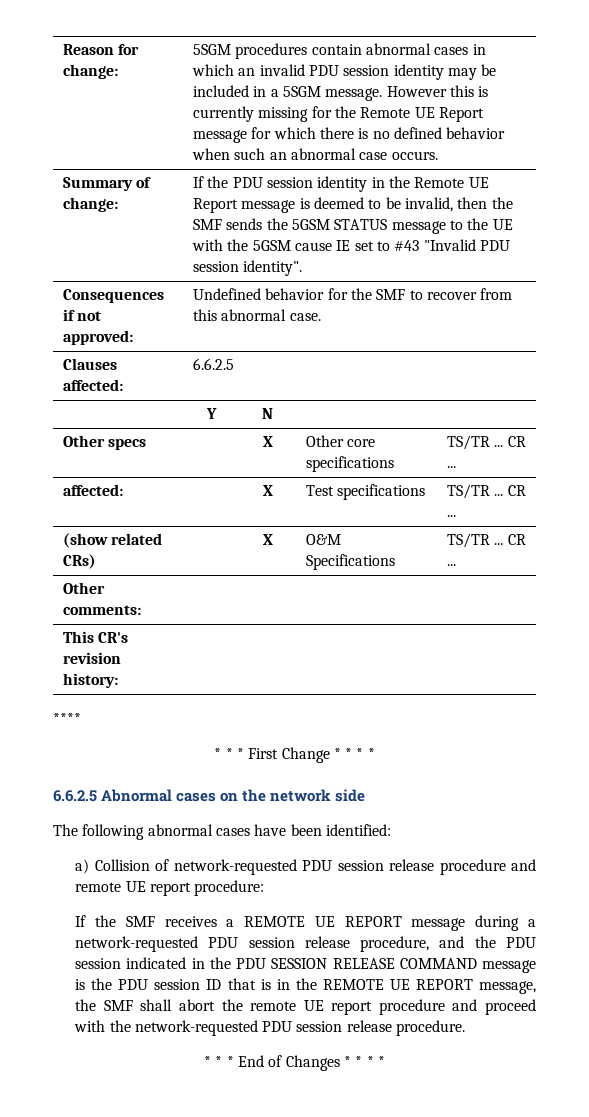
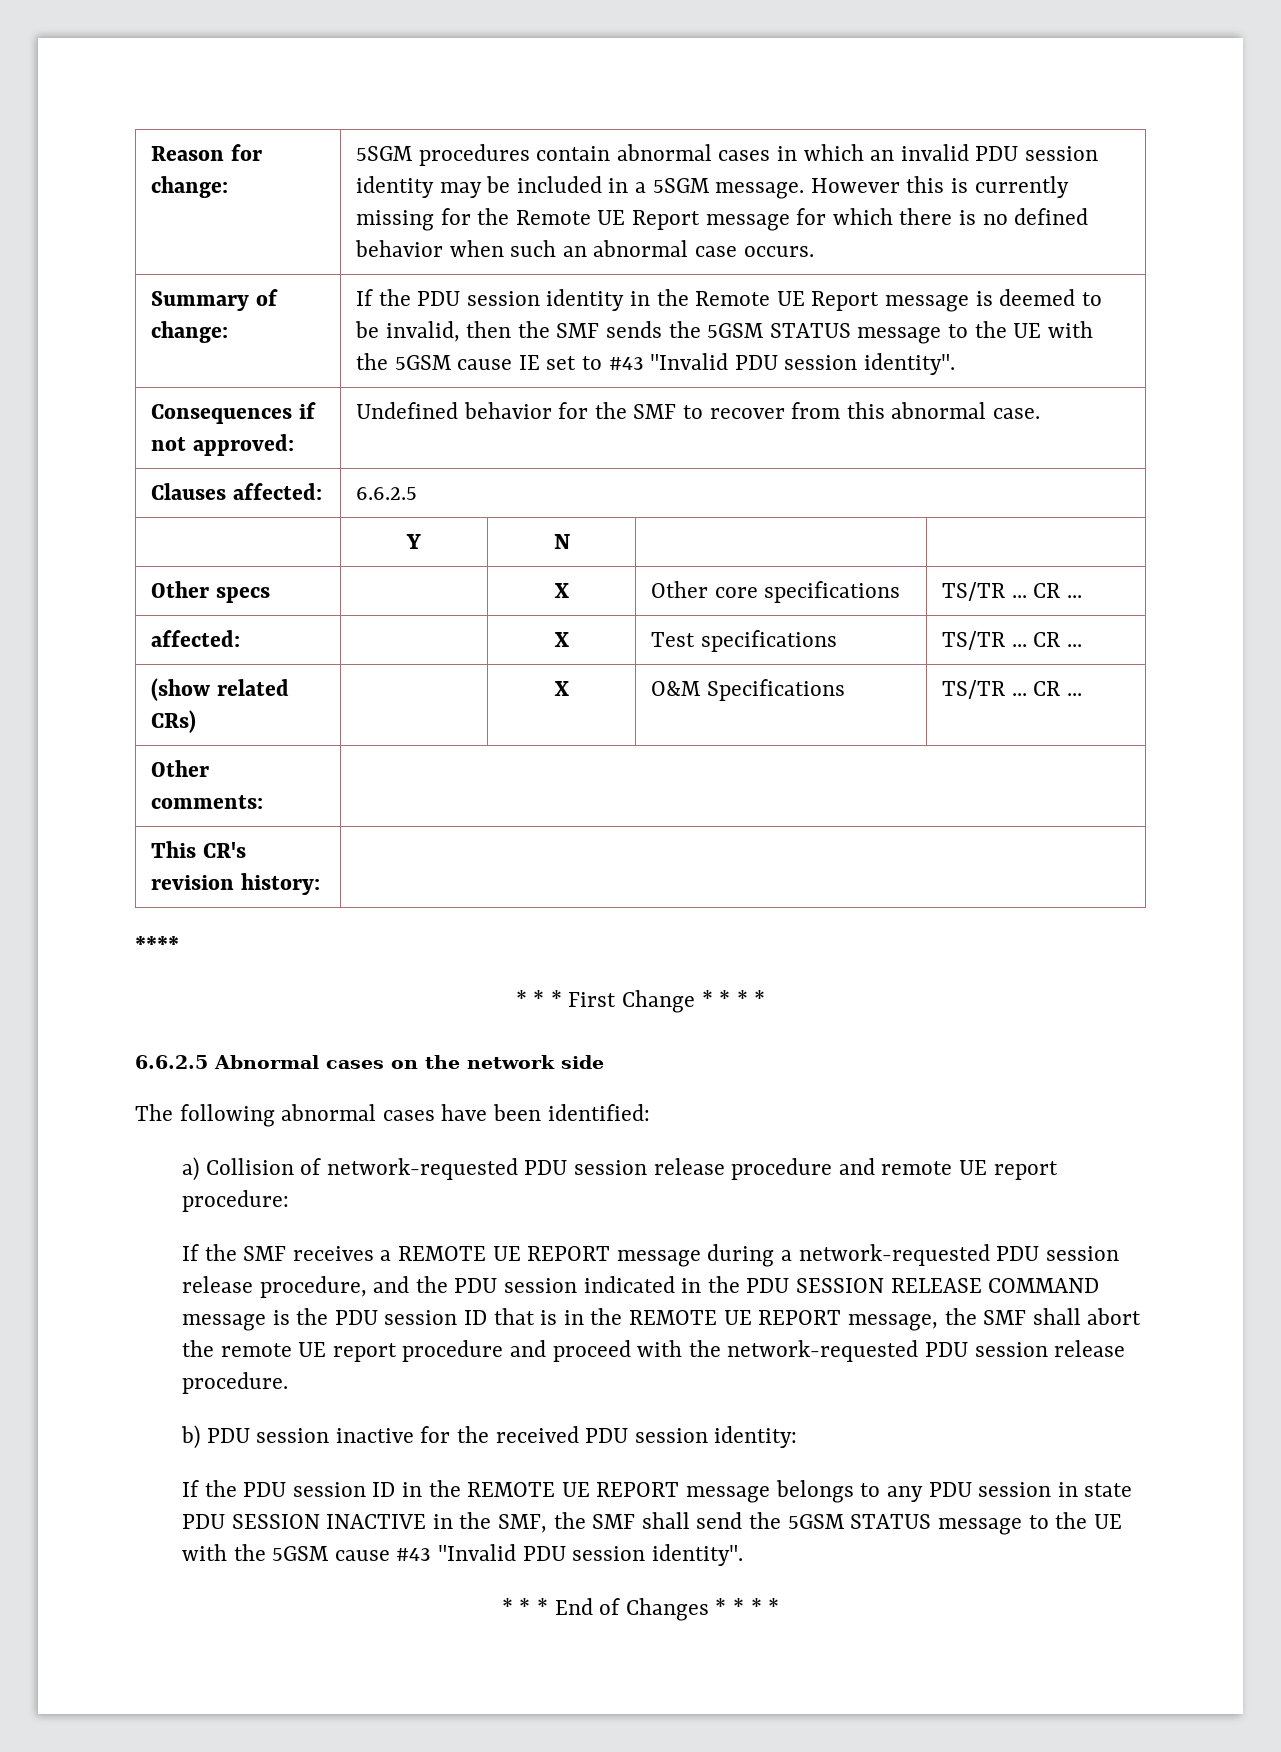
+ b) PDU session inactive for the received PDU session identity:
+ If the PDU session ID in the REMOTE UE REPORT message belongs to any PDU session in state PDU SESSION INACTIVE in the SMF, the SMF shall send the 5GSM STATUS message to the UE with the 5GSM cause #43 "Invalid PDU session identity".

